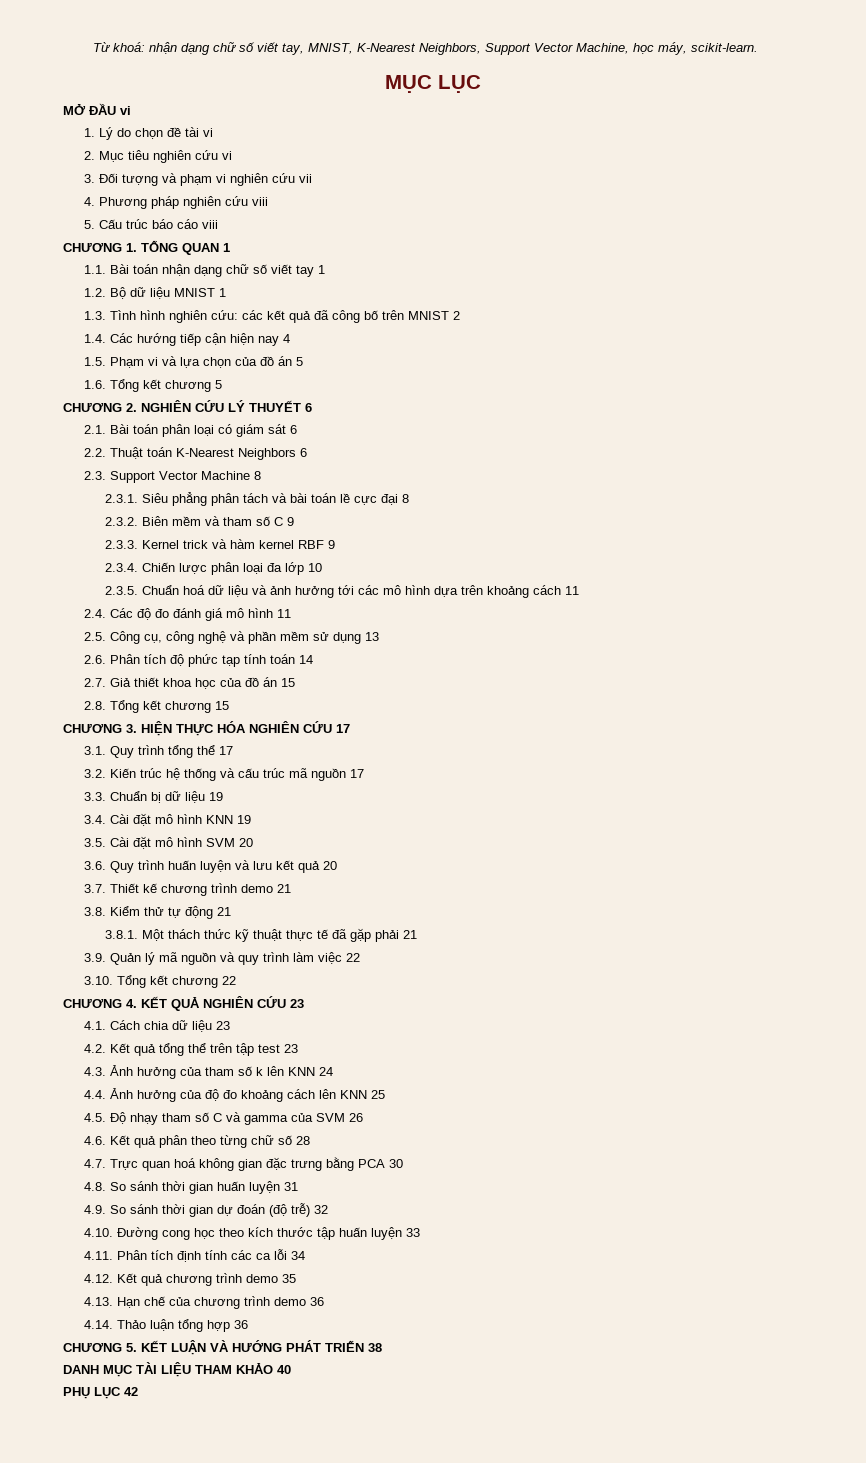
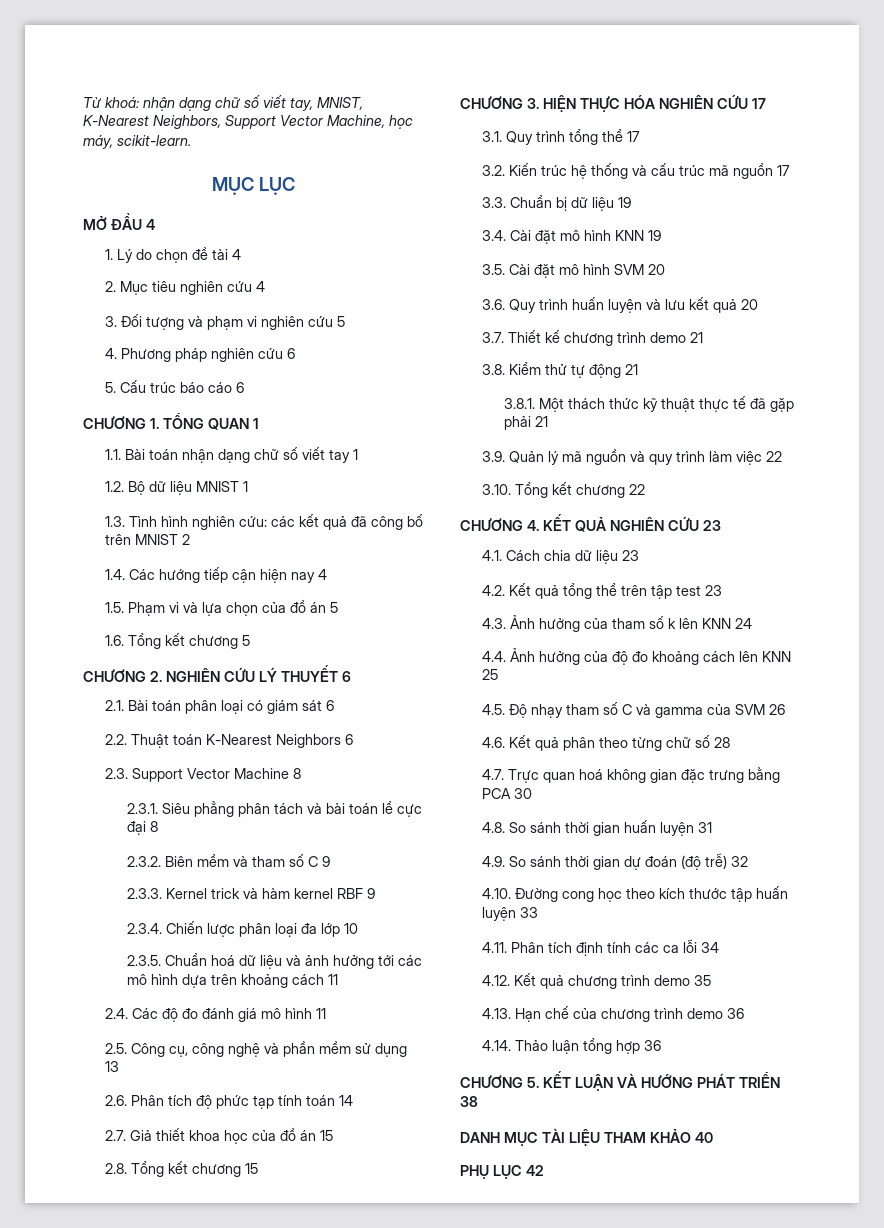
- MỞ ĐẦU vi
+ MỞ ĐẦU 4
- 1. Lý do chọn đề tài vi
+ 1. Lý do chọn đề tài 4
- 2. Mục tiêu nghiên cứu vi
+ 2. Mục tiêu nghiên cứu 4
- 3. Đối tượng và phạm vi nghiên cứu vii
+ 3. Đối tượng và phạm vi nghiên cứu 5
- 4. Phương pháp nghiên cứu viii
+ 4. Phương pháp nghiên cứu 6
- 5. Cấu trúc báo cáo viii
+ 5. Cấu trúc báo cáo 6

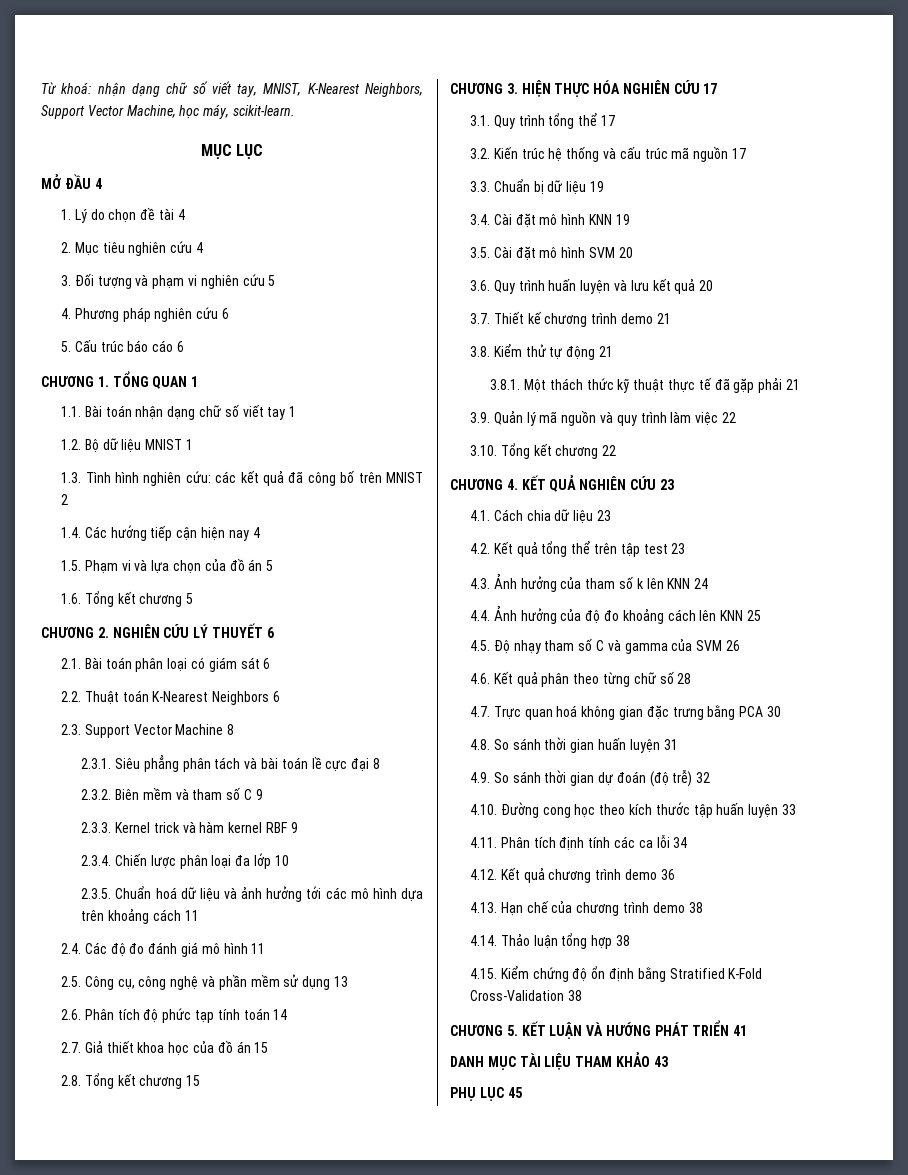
- 4.12. Kết quả chương trình demo 35
+ 4.12. Kết quả chương trình demo 36
- 4.13. Hạn chế của chương trình demo 36
+ 4.13. Hạn chế của chương trình demo 38
- 4.14. Thảo luận tổng hợp 36
+ 4.14. Thảo luận tổng hợp 38
+ 4.15. Kiểm chứng độ ổn định bằng Stratified K-Fold Cross-Validation 38
- CHƯƠNG 5. KẾT LUẬN VÀ HƯỚNG PHÁT TRIỂN 38
+ CHƯƠNG 5. KẾT LUẬN VÀ HƯỚNG PHÁT TRIỂN 41
- DANH MỤC TÀI LIỆU THAM KHẢO 40
+ DANH MỤC TÀI LIỆU THAM KHẢO 43
- PHỤ LỤC 42
+ PHỤ LỤC 45

